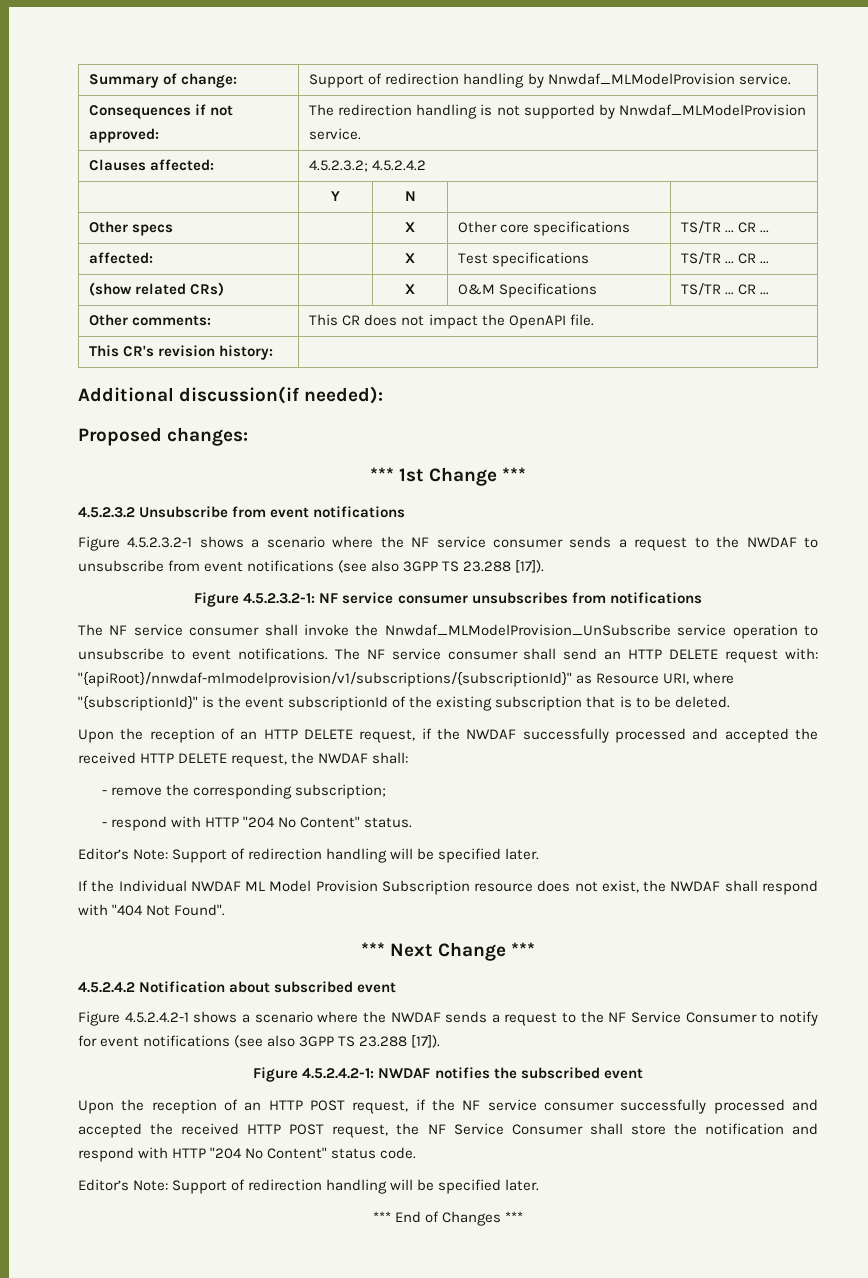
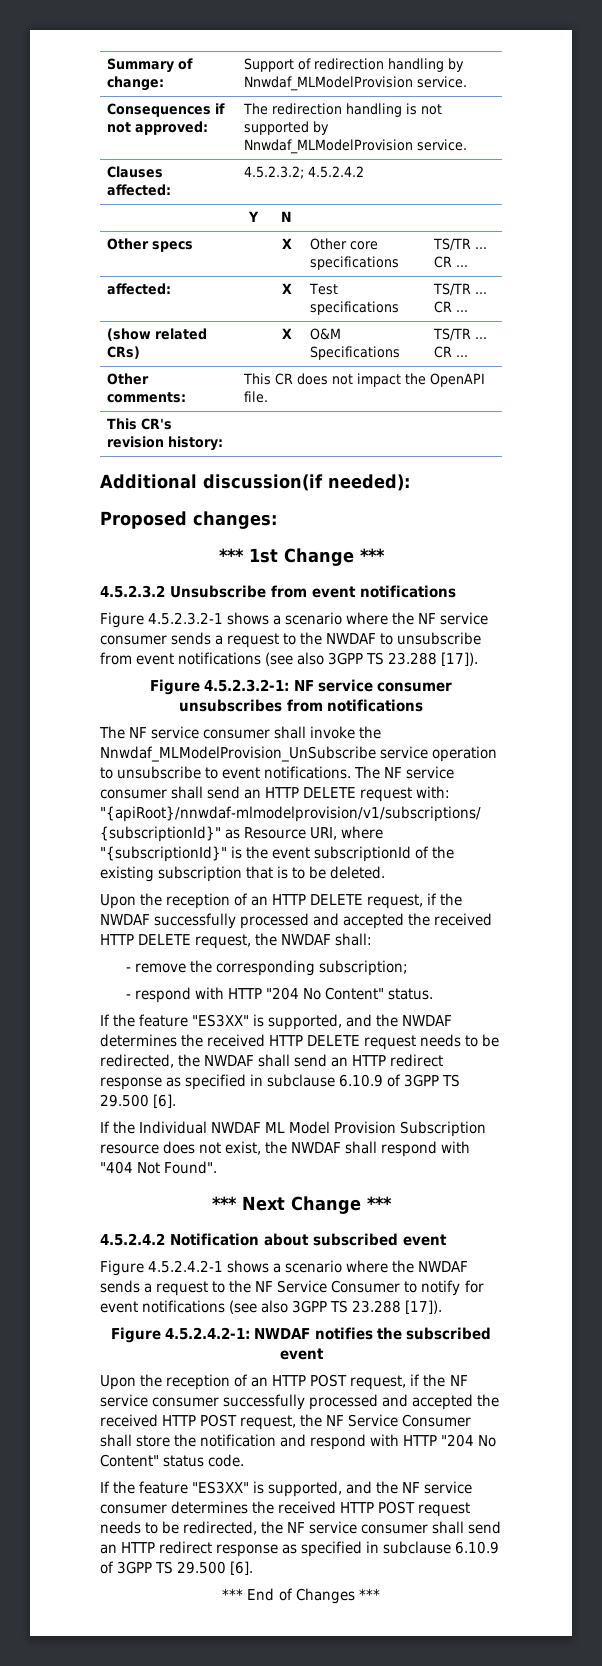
  - respond with HTTP "204 No Content" status.
- Editor’s Note: Support of redirection handling will be specified later.
+ If the feature "ES3XX" is supported, and the NWDAF determines the received HTTP DELETE request needs to be redirected, the NWDAF shall send an HTTP redirect response as specified in subclause 6.10.9 of 3GPP TS 29.500 [6].
  Upon the reception of an HTTP POST request, if the NF service consumer successfully processed and accepted the received HTTP POST request, the NF Service Consumer shall store the notification and respond with HTTP "204 No Content" status code.
- Editor’s Note: Support of redirection handling will be specified later.
+ If the feature "ES3XX" is supported, and the NF service consumer determines the received HTTP POST request needs to be redirected, the NF service consumer shall send an HTTP redirect response as specified in subclause 6.10.9 of 3GPP TS 29.500 [6].

